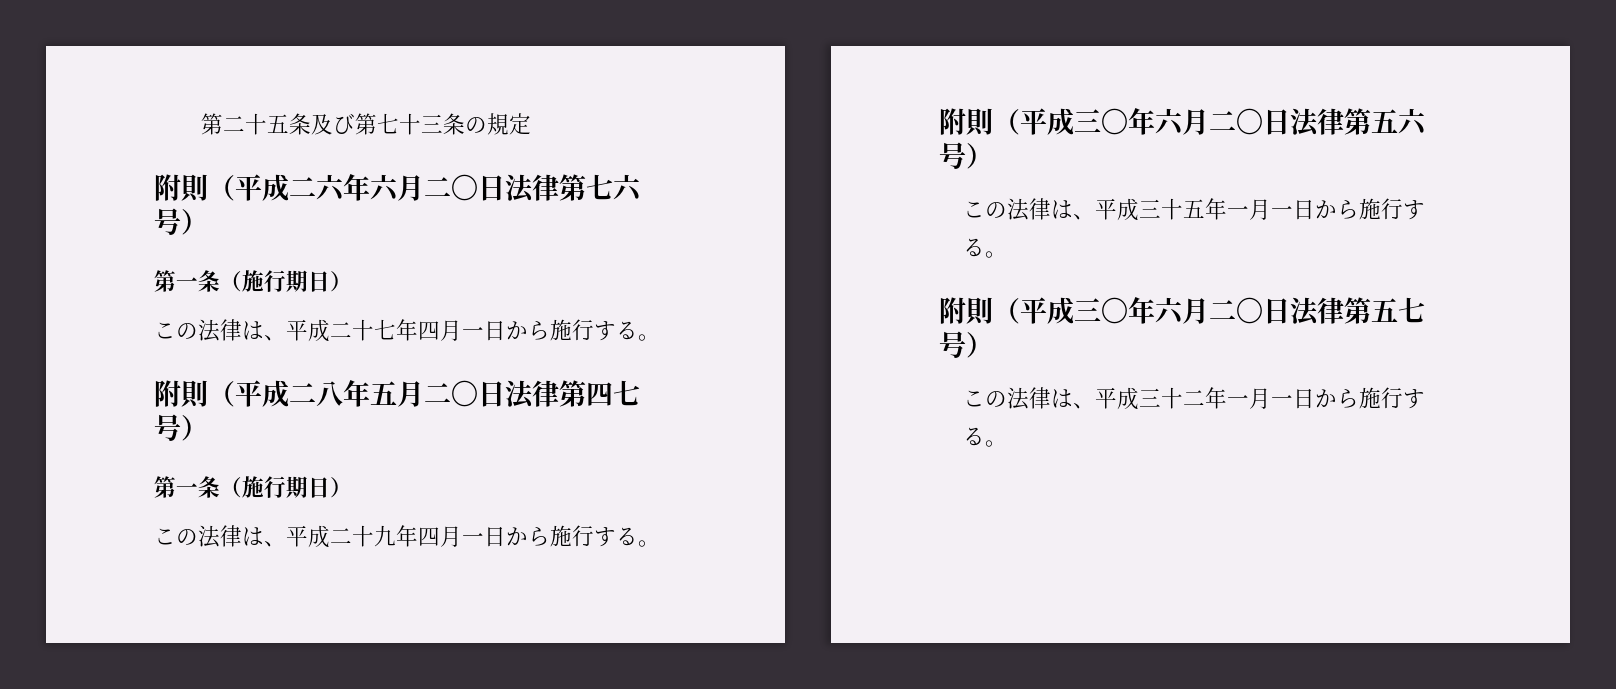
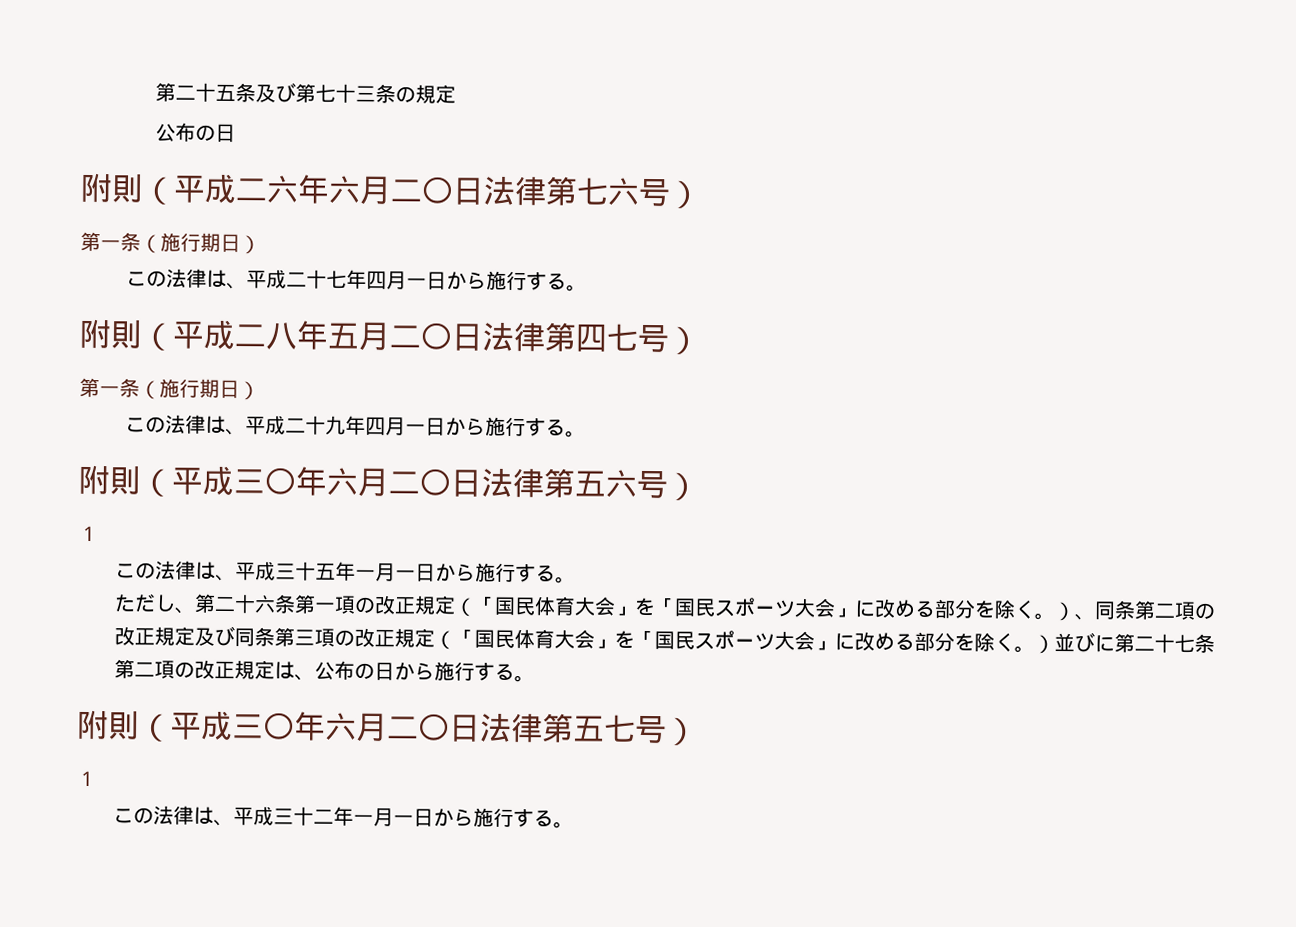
  第二十五条及び第七十三条の規定
+ 公布の日
  附則（平成三〇年六月二〇日法律第五六号）
+ １
+ ただし、第二十六条第一項の改正規定（「国民体育大会」を「国民スポーツ大会」に改める部分を除く。）、同条第二項の改正規定及び同条第三項の改正規定（「国民体育大会」を「国民スポーツ大会」に改める部分を除く。）並びに第二十七条第二項の改正規定は、公布の日から施行する。
  附則（平成三〇年六月二〇日法律第五七号）
+ １

